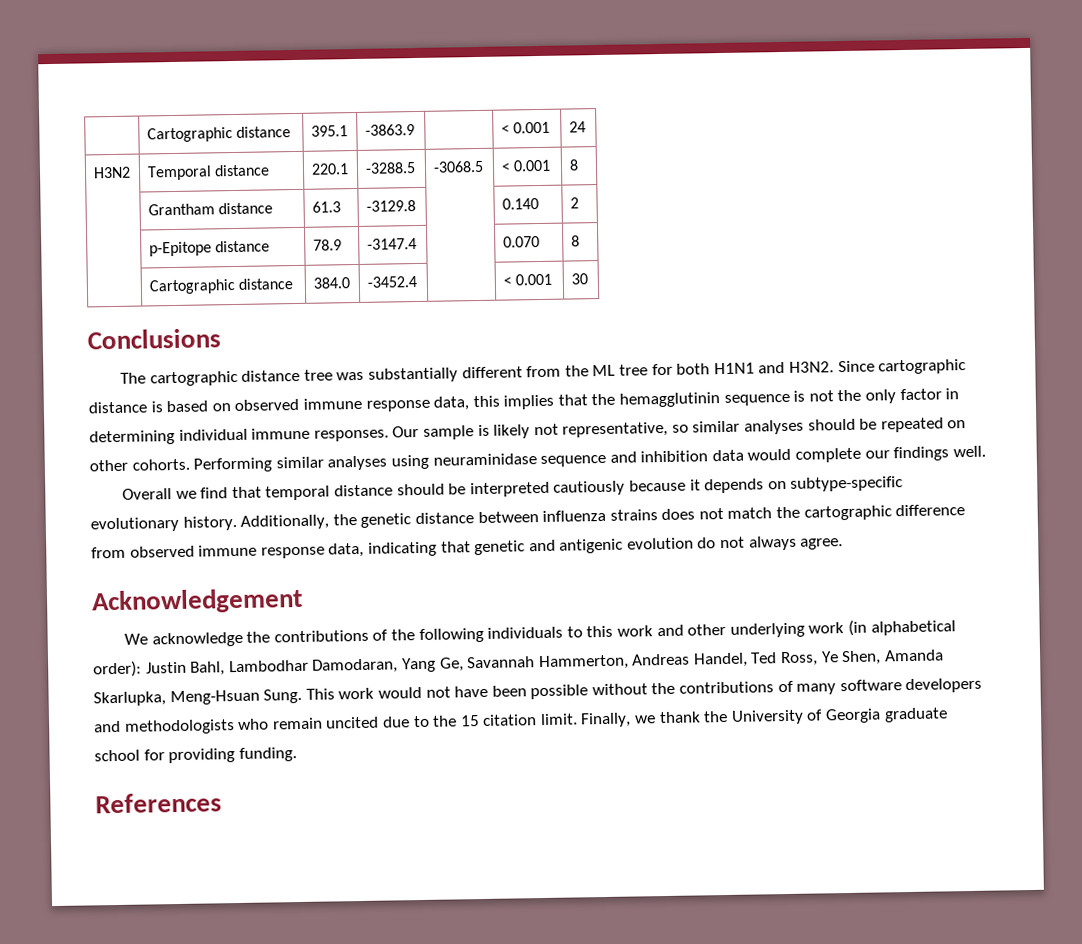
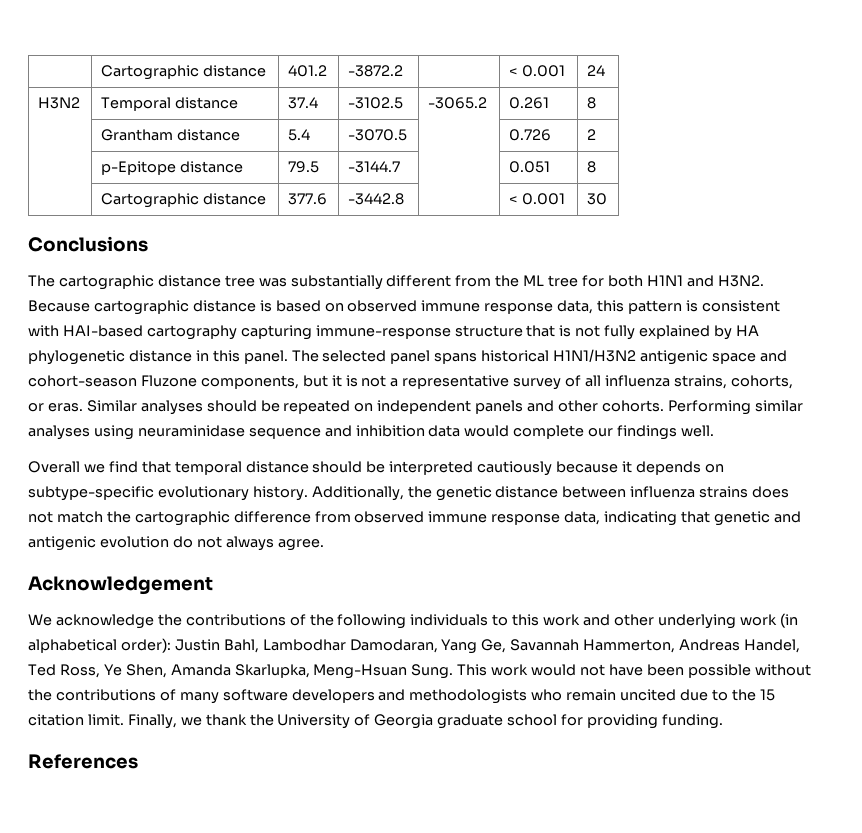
- | Cartographic distance | 395.1 | -3863.9 | | < 0.001 | 24
+ | Cartographic distance | 401.2 | -3872.2 | | < 0.001 | 24
- H3N2 | Temporal distance | 220.1 | -3288.5 | -3068.5 | < 0.001 | 8
+ H3N2 | Temporal distance | 37.4 | -3102.5 | -3065.2 | 0.261 | 8
- | Grantham distance | 61.3 | -3129.8 | | 0.140 | 2
+ | Grantham distance | 5.4 | -3070.5 | | 0.726 | 2
- | p-Epitope distance | 78.9 | -3147.4 | | 0.070 | 8
+ | p-Epitope distance | 79.5 | -3144.7 | | 0.051 | 8
- | Cartographic distance | 384.0 | -3452.4 | | < 0.001 | 30
+ | Cartographic distance | 377.6 | -3442.8 | | < 0.001 | 30
- Since cartographic distance is based on observed immune response data, this implies that the hemagglutinin sequence is not the only factor in determining individual immune responses. Our sample is likely not representative, so similar analyses should be repeated on other cohorts.
+ Because cartographic distance is based on observed immune response data, this pattern is consistent with HAI-based cartography capturing immune-response structure that is not fully explained by HA phylogenetic distance in this panel. The selected panel spans historical H1N1/H3N2 antigenic space and cohort-season Fluzone components, but it is not a representative survey of all influenza strains, cohorts, or eras. Similar analyses should be repeated on independent panels and other cohorts.

